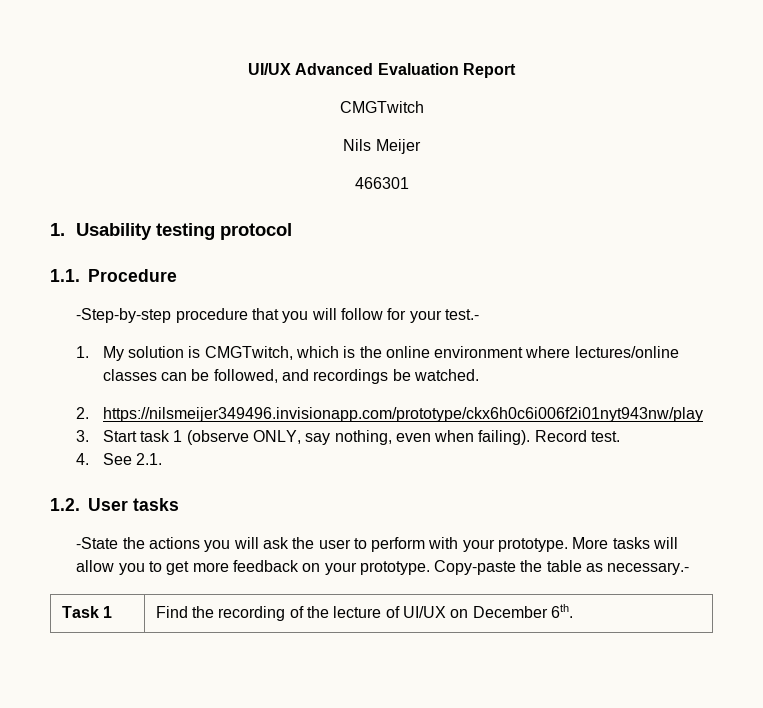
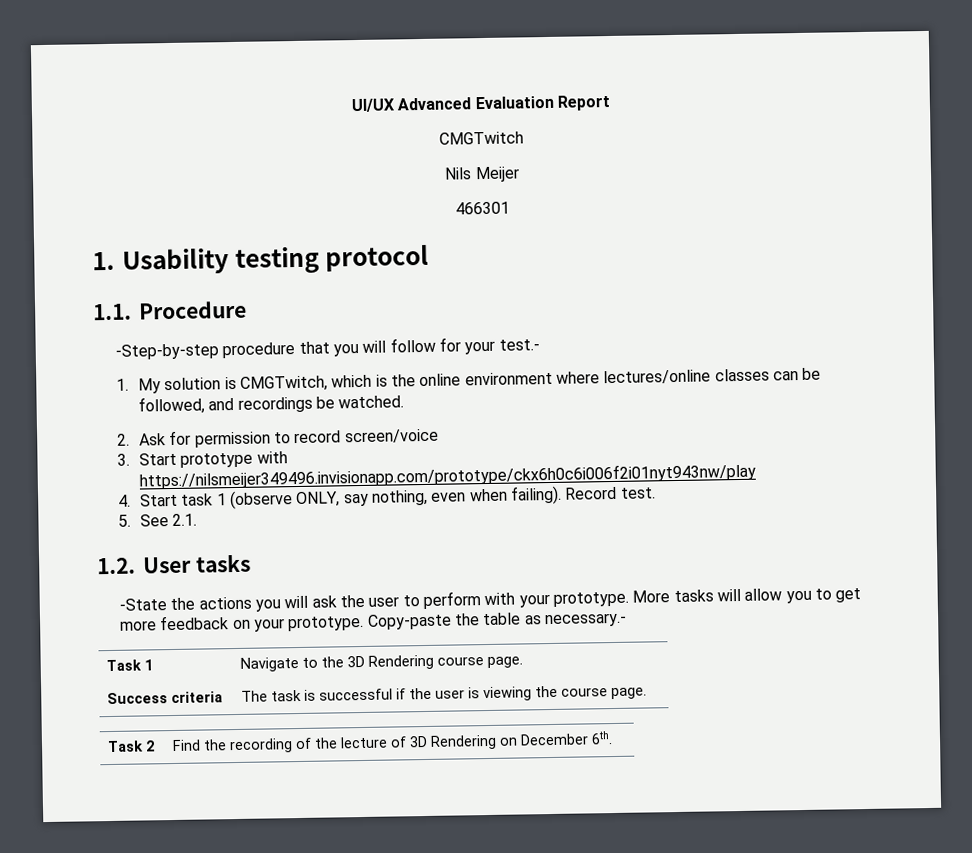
- 2. https://nilsmeijer349496.invisionapp.com/prototype/ckx6h0c6i006f2i01nyt943nw/play
+ 2. Ask for permission to record screen/voice
+ 3. Start prototype with https://nilsmeijer349496.invisionapp.com/prototype/ckx6h0c6i006f2i01nyt943nw/play
- 3. Start task 1 (observe ONLY, say nothing, even when failing).
+ 4. Start task 1 (observe ONLY, say nothing, even when failing).
- 4. See 2.1.
+ 5. See 2.1.
- Task 1 | Find the recording of the lecture of UI/UX on December 6th.
+ Task 1 | Navigate to the 3D Rendering course page.
+ Success criteria | The task is successful if the user is viewing the course page.
+ Task 2 | Find the recording of the lecture of 3D Rendering on December 6th.

